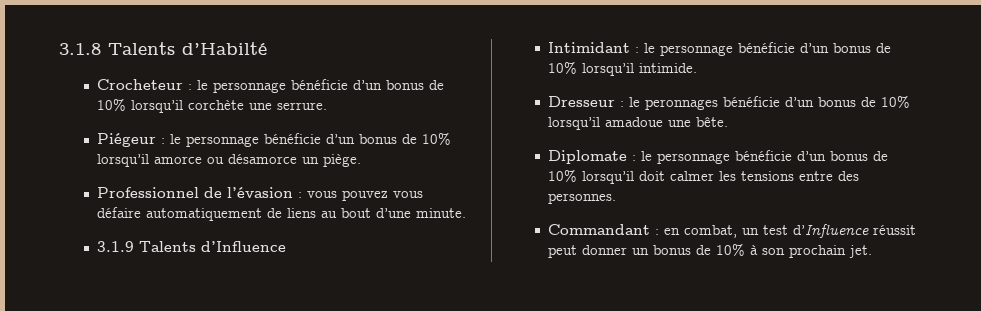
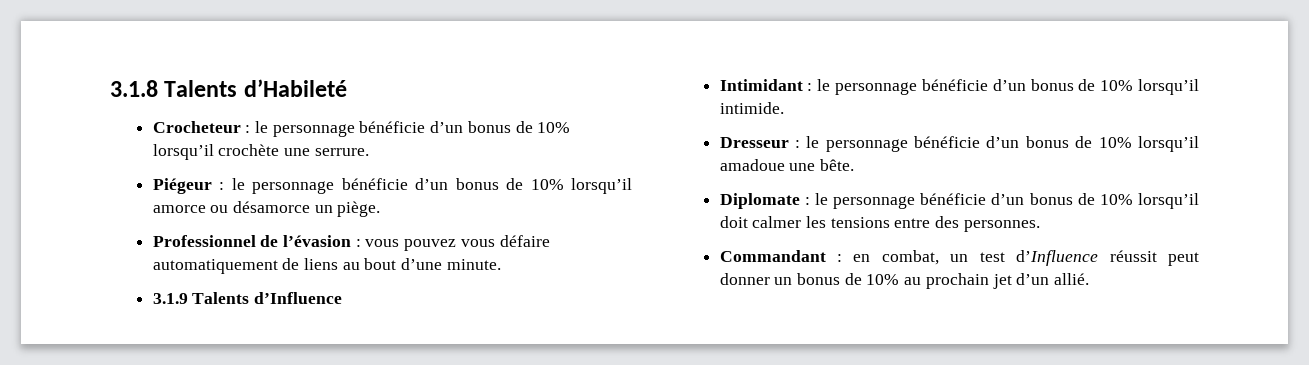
- 3.1.8 Talents d’Habilté
+ 3.1.8 Talents d’Habileté
- Crocheteur : le personnage bénéficie d’un bonus de 10% lorsqu’il corchète une serrure.
+ Crocheteur : le personnage bénéficie d’un bonus de 10% lorsqu’il crochète une serrure.
- Dresseur : le peronnages bénéficie d’un bonus de 10% lorsqu’il amadoue une bête.
+ Dresseur : le personnage bénéficie d’un bonus de 10% lorsqu’il amadoue une bête.
- Commandant : en combat, un test d’Influence réussit peut donner un bonus de 10% à son prochain jet.
+ Commandant : en combat, un test d’Influence réussit peut donner un bonus de 10% au prochain jet d’un allié.

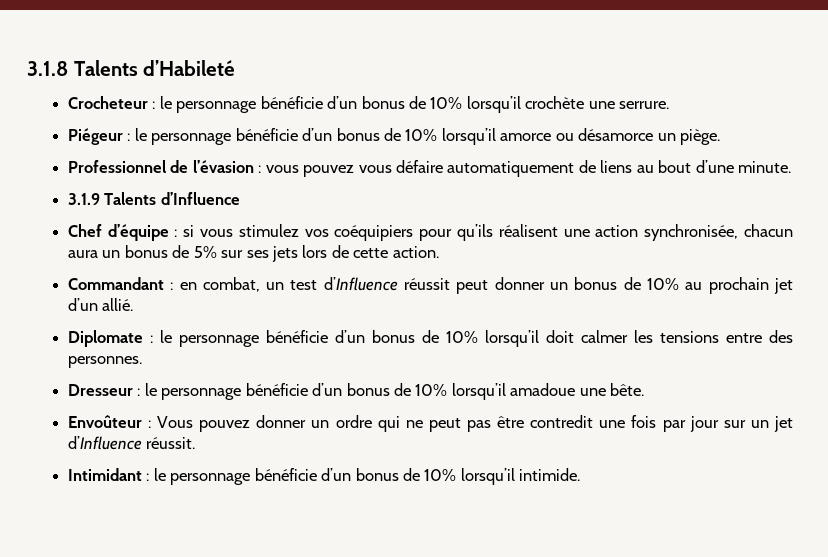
- Intimidant : le personnage bénéficie d’un bonus de 10% lorsqu’il intimide.
- Dresseur : le personnage bénéficie d’un bonus de 10% lorsqu’il amadoue une bête.
- Diplomate : le personnage bénéficie d’un bonus de 10% lorsqu’il doit calmer les tensions entre des personnes.
+ Chef d’équipe : si vous stimulez vos coéquipiers pour qu’ils réalisent une action synchronisée, chacun aura un bonus de 5% sur ses jets lors de cette action.
+ Diplomate : le personnage bénéficie d’un bonus de 10% lorsqu’il doit calmer les tensions entre des personnes.
+ Dresseur : le personnage bénéficie d’un bonus de 10% lorsqu’il amadoue une bête.
+ Envoûteur : Vous pouvez donner un ordre qui ne peut pas être contredit une fois par jour sur un jet d’Influence réussit.
+ Intimidant : le personnage bénéficie d’un bonus de 10% lorsqu’il intimide.

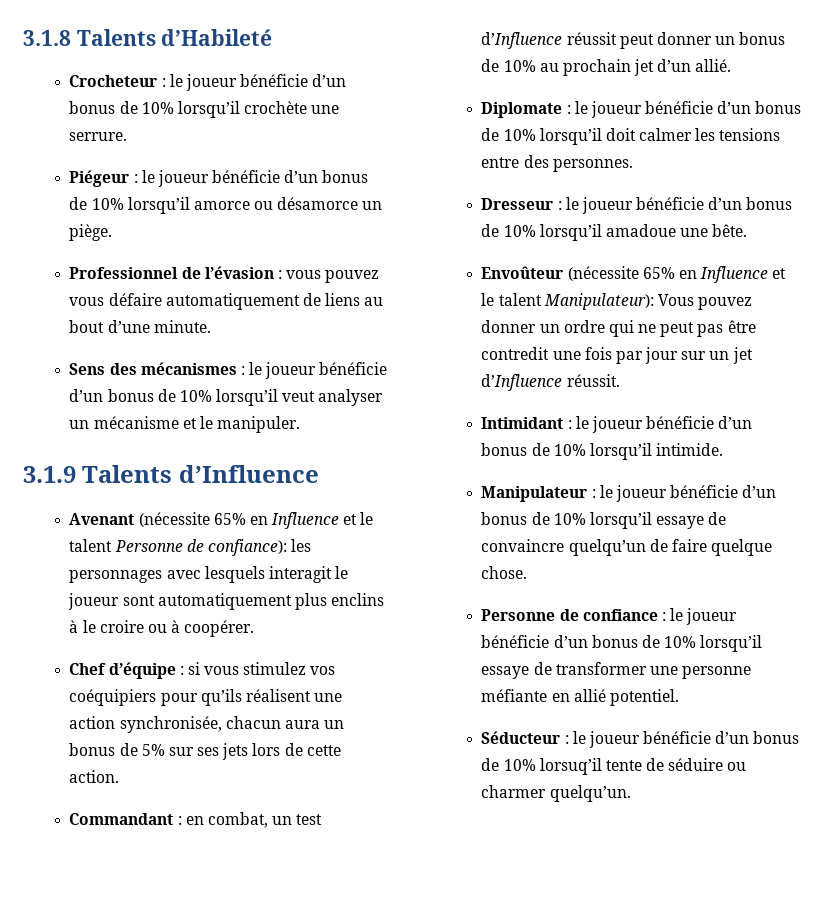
- Crocheteur : le personnage bénéficie d’un bonus de 10% lorsqu’il crochète une serrure.
+ Crocheteur : le joueur bénéficie d’un bonus de 10% lorsqu’il crochète une serrure.
- Piégeur : le personnage bénéficie d’un bonus de 10% lorsqu’il amorce ou désamorce un piège.
+ Piégeur : le joueur bénéficie d’un bonus de 10% lorsqu’il amorce ou désamorce un piège.
+ Sens des mécanismes : le joueur bénéficie d’un bonus de 10% lorsqu’il veut analyser un mécanisme et le manipuler.
  3.1.9 Talents d’Influence
+ Avenant (nécessite 65% en Influence et le talent Personne de confiance): les personnages avec lesquels interagit le joueur sont automatiquement plus enclins à le croire ou à coopérer.
- Diplomate : le personnage bénéficie d’un bonus de 10% lorsqu’il doit calmer les tensions entre des personnes.
+ Diplomate : le joueur bénéficie d’un bonus de 10% lorsqu’il doit calmer les tensions entre des personnes.
- Dresseur : le personnage bénéficie d’un bonus de 10% lorsqu’il amadoue une bête.
+ Dresseur : le joueur bénéficie d’un bonus de 10% lorsqu’il amadoue une bête.
- Envoûteur : Vous pouvez donner un ordre qui ne peut pas être contredit une fois par jour sur un jet d’Influence réussit.
+ Envoûteur (nécessite 65% en Influence et le talent Manipulateur): Vous pouvez donner un ordre qui ne peut pas être contredit une fois par jour sur un jet d’Influence réussit.
- Intimidant : le personnage bénéficie d’un bonus de 10% lorsqu’il intimide.
+ Intimidant : le joueur bénéficie d’un bonus de 10% lorsqu’il intimide.
+ Manipulateur : le joueur bénéficie d’un bonus de 10% lorsqu’il essaye de convaincre quelqu’un de faire quelque chose.
+ Personne de confiance : le joueur bénéficie d’un bonus de 10% lorsqu’il essaye de transformer une personne méfiante en allié potentiel.
+ Séducteur : le joueur bénéficie d’un bonus de 10% lorsuq’il tente de séduire ou charmer quelqu’un.

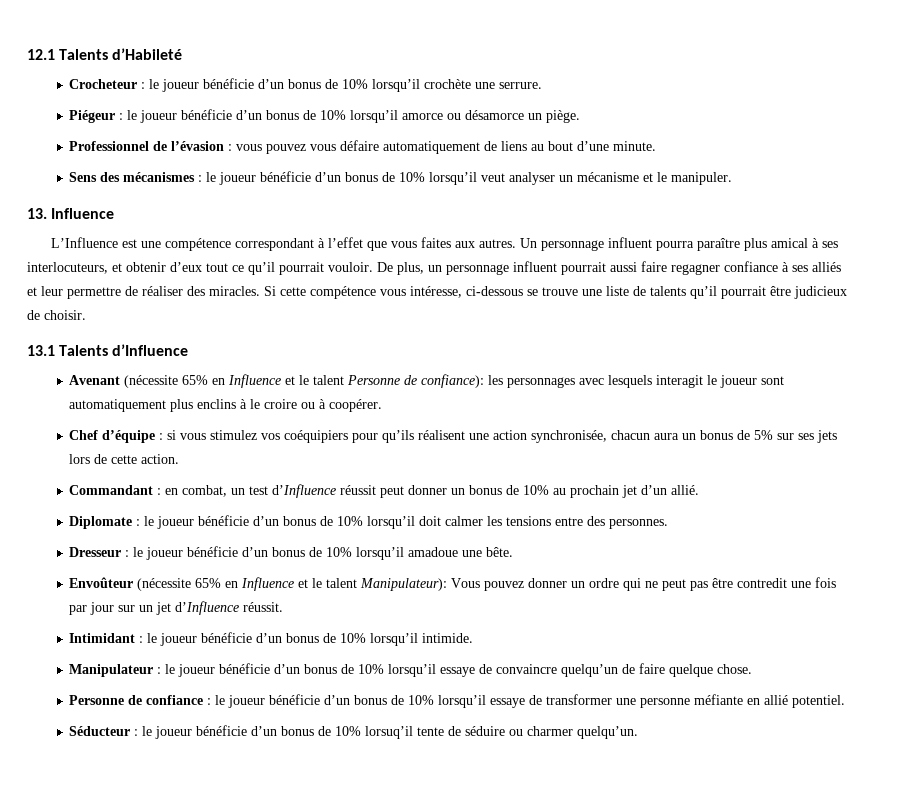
- 3.1.8 Talents d’Habileté
+ 12.1 Talents d’Habileté
- 3.1.9 Talents d’Influence
+ 13. Influence
+ L’Influence est une compétence correspondant à l’effet que vous faites aux autres. Un personnage influent pourra paraître plus amical à ses interlocuteurs, et obtenir d’eux tout ce qu’il pourrait vouloir. De plus, un personnage influent pourrait aussi faire regagner confiance à ses alliés et leur permettre de réaliser des miracles. Si cette compétence vous intéresse, ci-dessous se trouve une liste de talents qu’il pourrait être judicieux de choisir.
+ 13.1 Talents d’Influence

